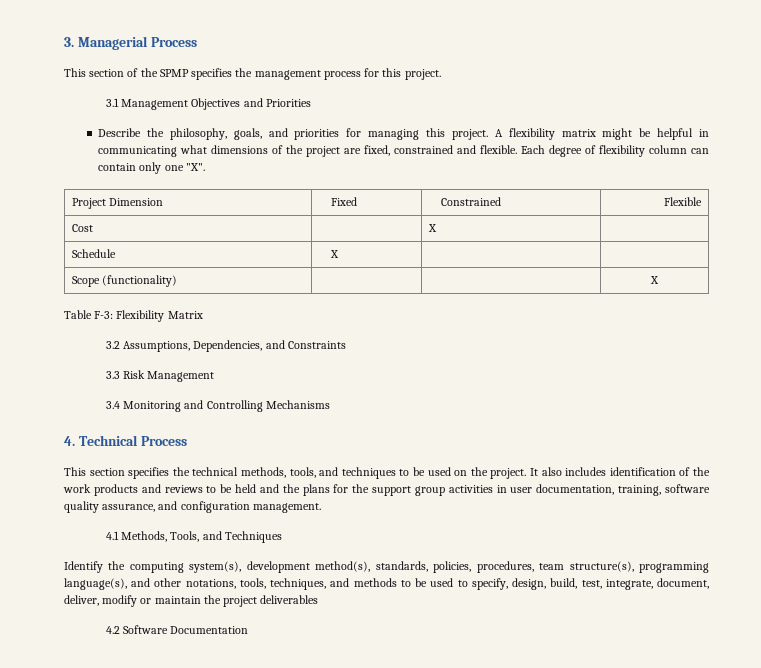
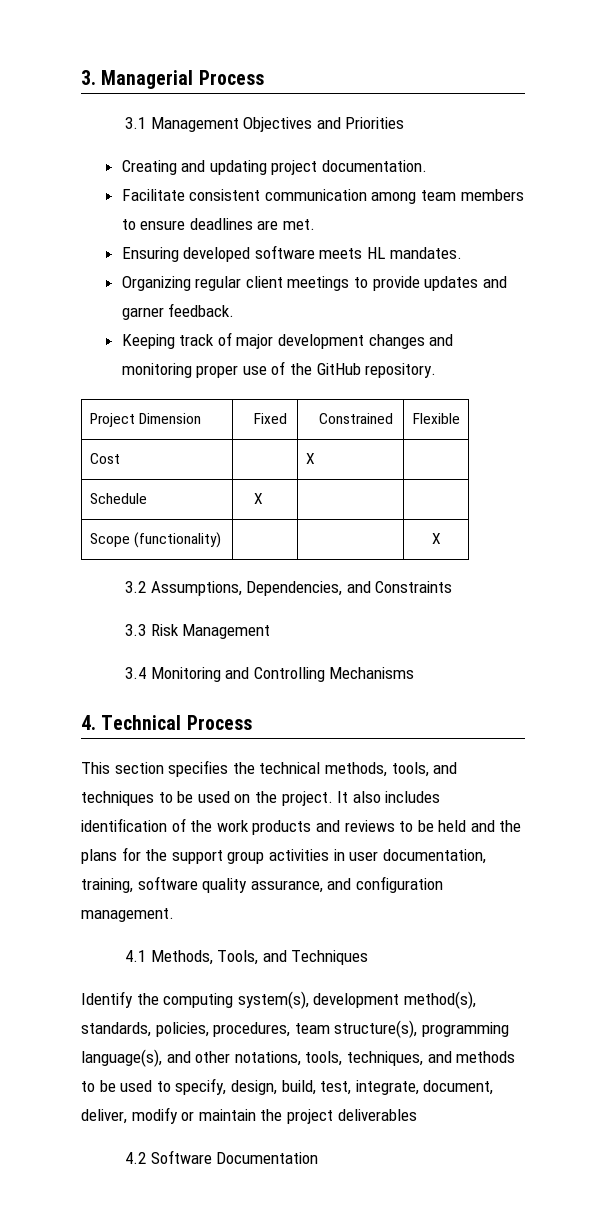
- This section of the SPMP specifies the management process for this project.
- Describe the philosophy, goals, and priorities for managing this project. A flexibility matrix might be helpful in communicating what dimensions of the project are fixed, constrained and flexible. Each degree of flexibility column can contain only one "X".
+ Creating and updating project documentation.
+ Facilitate consistent communication among team members to ensure deadlines are met.
+ Ensuring developed software meets HL mandates.
+ Organizing regular client meetings to provide updates and garner feedback.
+ Keeping track of major development changes and monitoring proper use of the GitHub repository.
- Table F-3: Flexibility Matrix

